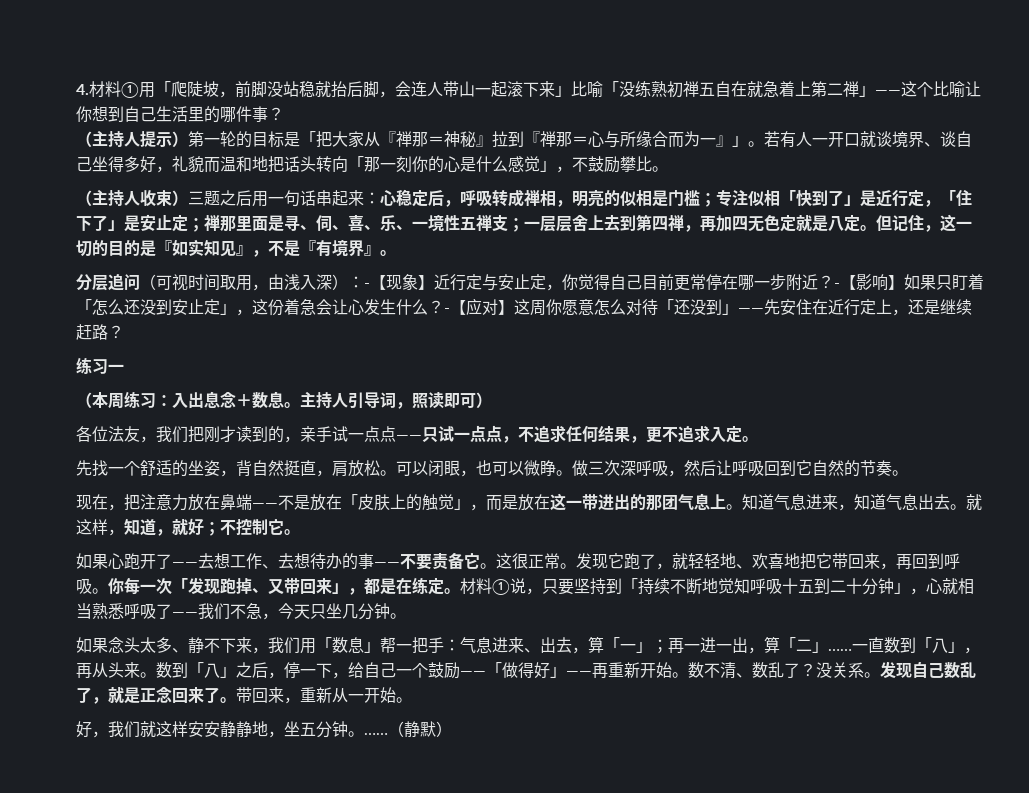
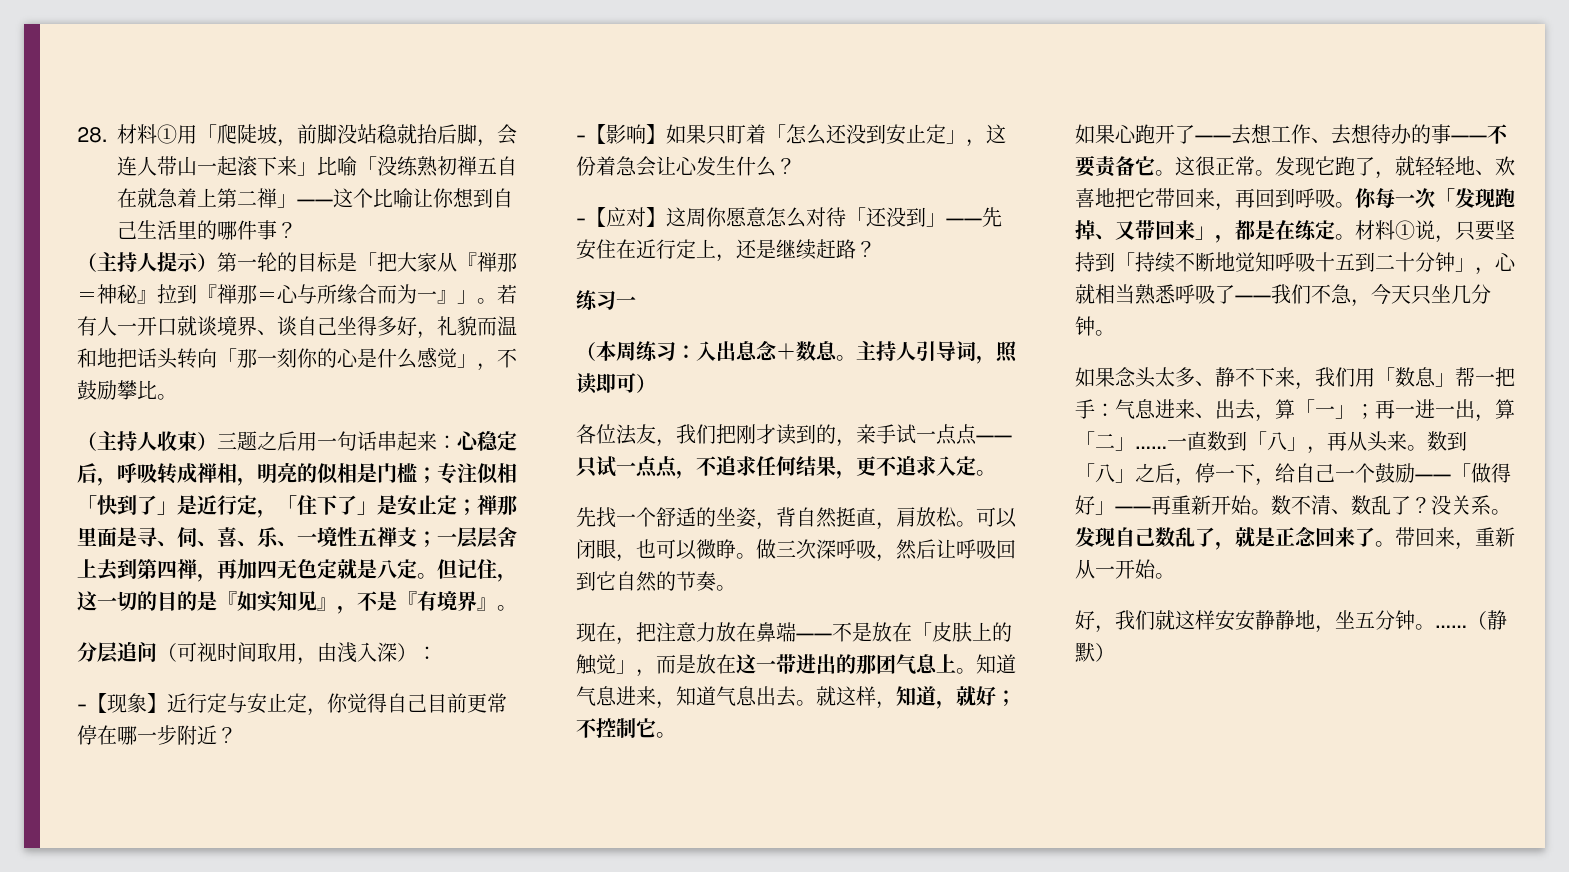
- 4.材料①用「爬陡坡，前脚没站稳就抬后脚，会连人带山一起滚下来」比喻「没练熟初禅五自在就急着上第二禅」——这个比喻让你想到自己生活里的哪件事？
+ 28.材料①用「爬陡坡，前脚没站稳就抬后脚，会连人带山一起滚下来」比喻「没练熟初禅五自在就急着上第二禅」——这个比喻让你想到自己生活里的哪件事？
- 分层追问（可视时间取用，由浅入深）：-【现象】近行定与安止定，你觉得自己目前更常停在哪一步附近？-【影响】如果只盯着「怎么还没到安止定」，这份着急会让心发生什么？-【应对】这周你愿意怎么对待「还没到」——先安住在近行定上，还是继续赶路？
+ 分层追问（可视时间取用，由浅入深）：
+ -【现象】近行定与安止定，你觉得自己目前更常停在哪一步附近？
+ -【影响】如果只盯着「怎么还没到安止定」，这份着急会让心发生什么？
+ -【应对】这周你愿意怎么对待「还没到」——先安住在近行定上，还是继续赶路？

